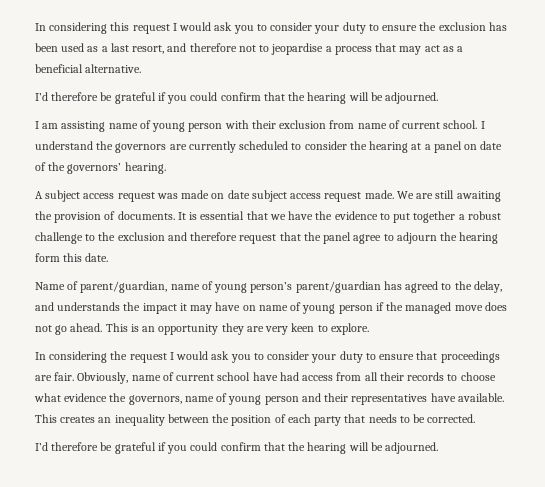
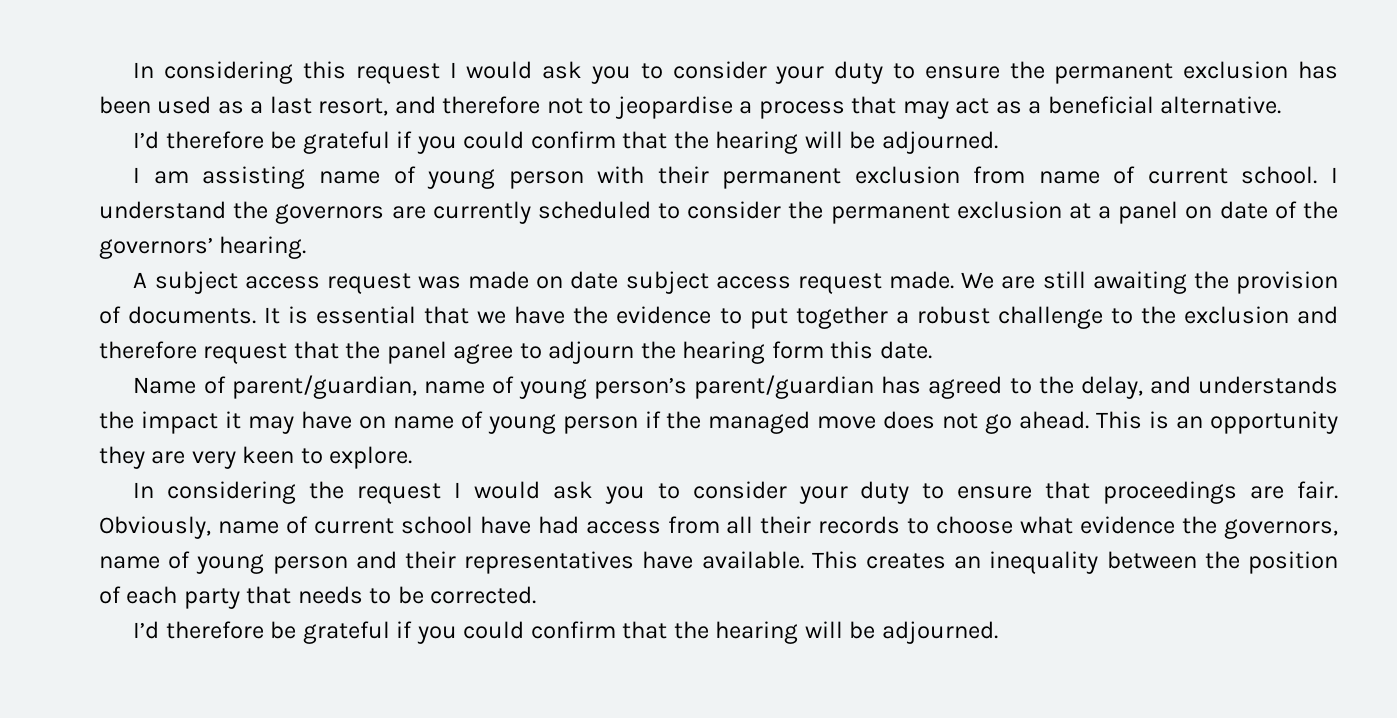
- In considering this request I would ask you to consider your duty to ensure the exclusion has been used as a last resort, and therefore not to jeopardise a process that may act as a beneficial alternative.
+ In considering this request I would ask you to consider your duty to ensure the permanent exclusion has been used as a last resort, and therefore not to jeopardise a process that may act as a beneficial alternative.
- I am assisting name of young person with their exclusion from name of current school.
+ I am assisting name of young person with their permanent exclusion from name of current school.
- I understand the governors are currently scheduled to consider the hearing at a panel on date of the governors’ hearing.
+ I understand the governors are currently scheduled to consider the permanent exclusion at a panel on date of the governors’ hearing.

